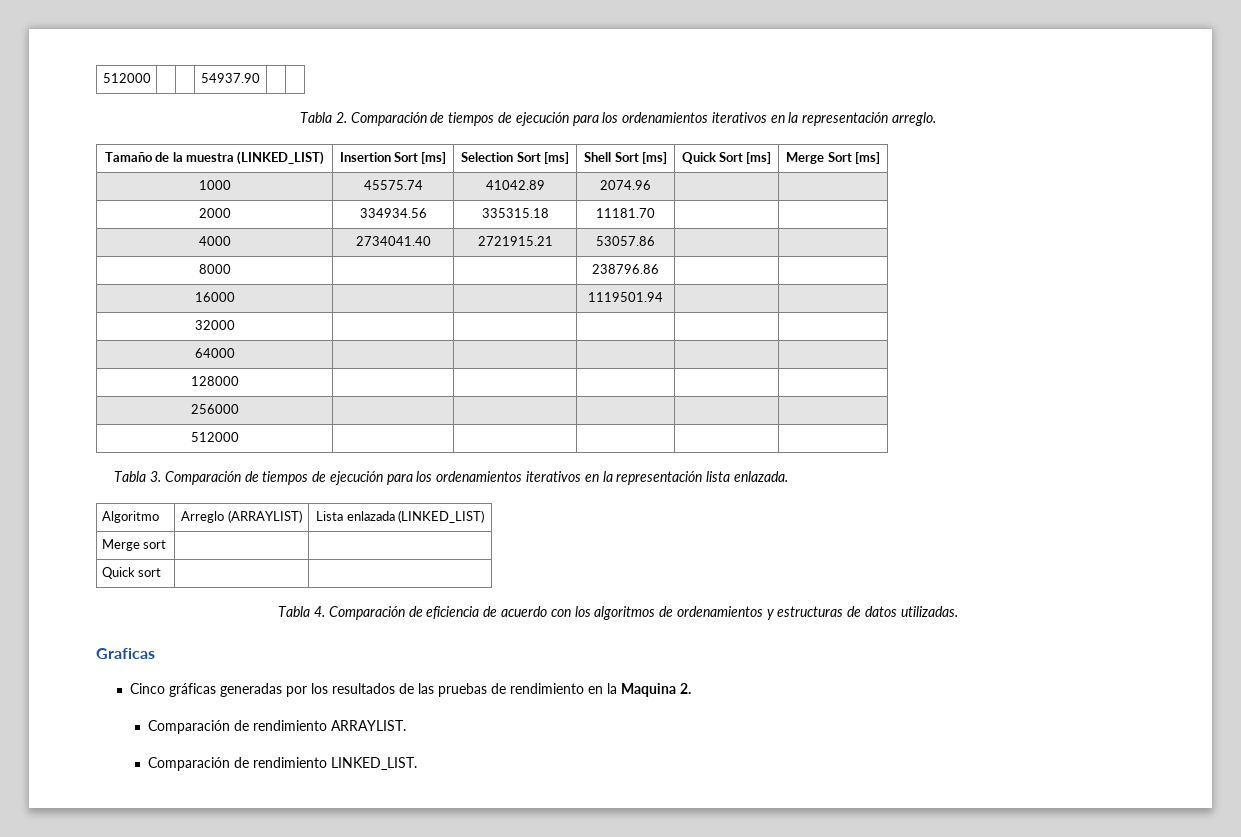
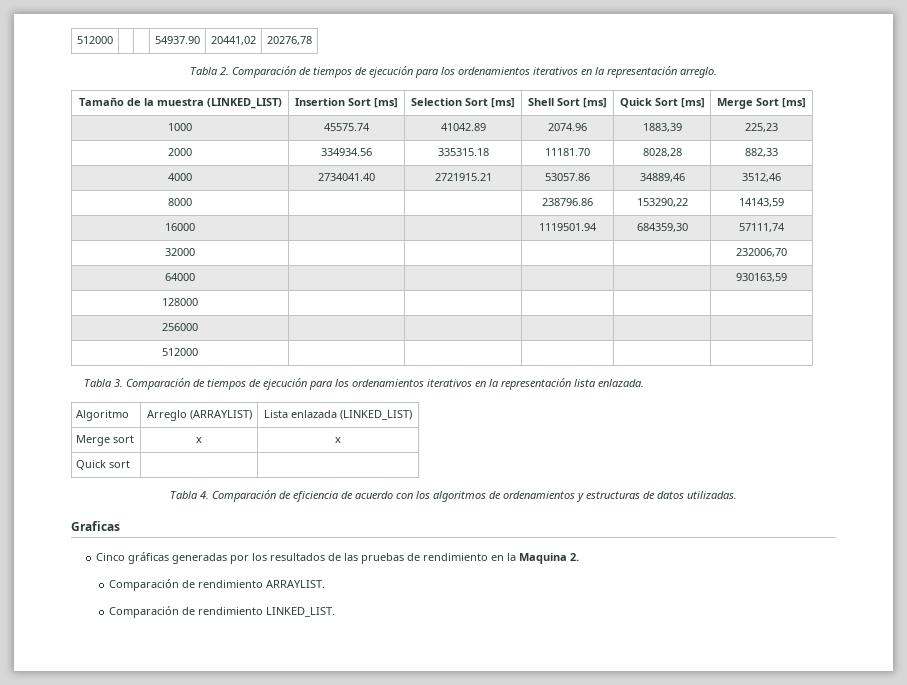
- 512000 | | | 54937.90 | |
+ 512000 | | | 54937.90 | 20441,02 | 20276,78
- 1000 | 45575.74 | 41042.89 | 2074.96 | |
+ 1000 | 45575.74 | 41042.89 | 2074.96 | 1883,39 | 225,23
- 2000 | 334934.56 | 335315.18 | 11181.70 | |
+ 2000 | 334934.56 | 335315.18 | 11181.70 | 8028,28 | 882,33
- 4000 | 2734041.40 | 2721915.21 | 53057.86 | |
+ 4000 | 2734041.40 | 2721915.21 | 53057.86 | 34889,46 | 3512,46
- 8000 | | | 238796.86 | |
+ 8000 | | | 238796.86 | 153290,22 | 14143,59
- 16000 | | | 1119501.94 | |
+ 16000 | | | 1119501.94 | 684359,30 | 57111,74
- 32000 | | | | |
+ 32000 | | | | | 232006,70
- 64000 | | | | |
+ 64000 | | | | | 930163,59
- Merge sort | |
+ Merge sort | x | x

